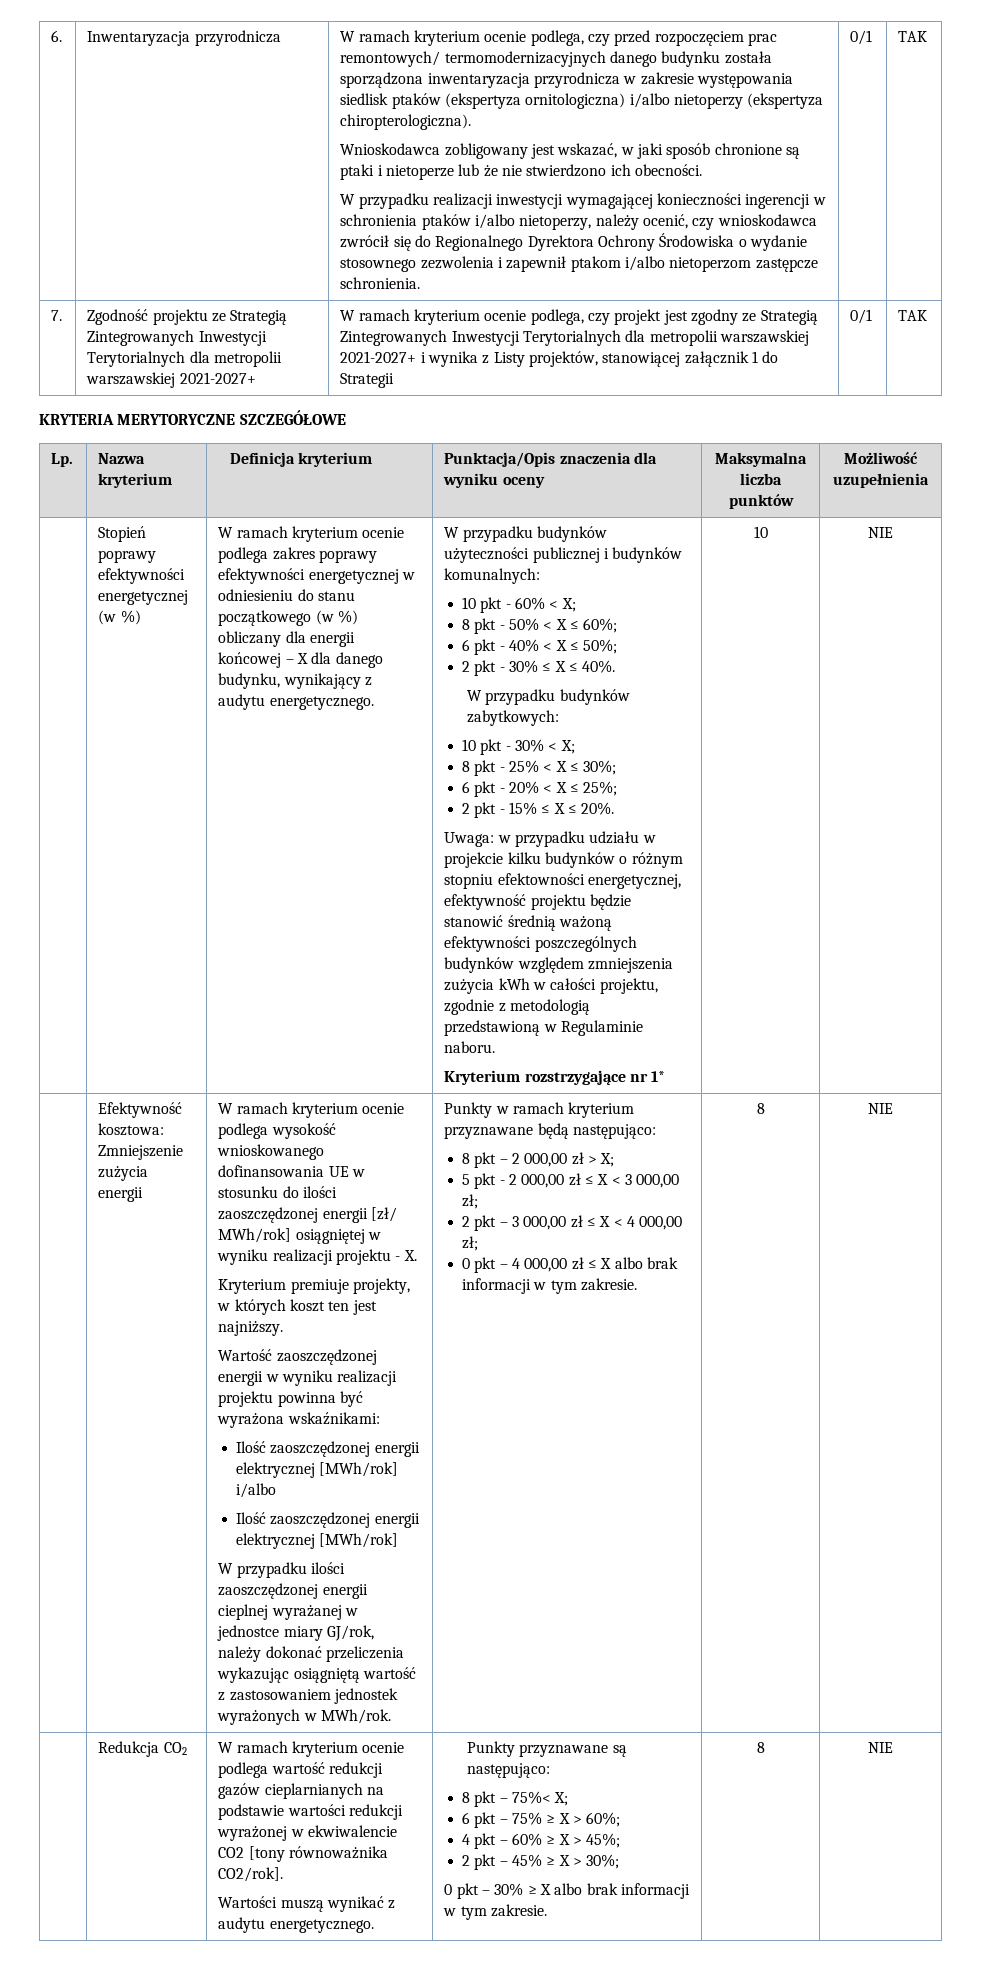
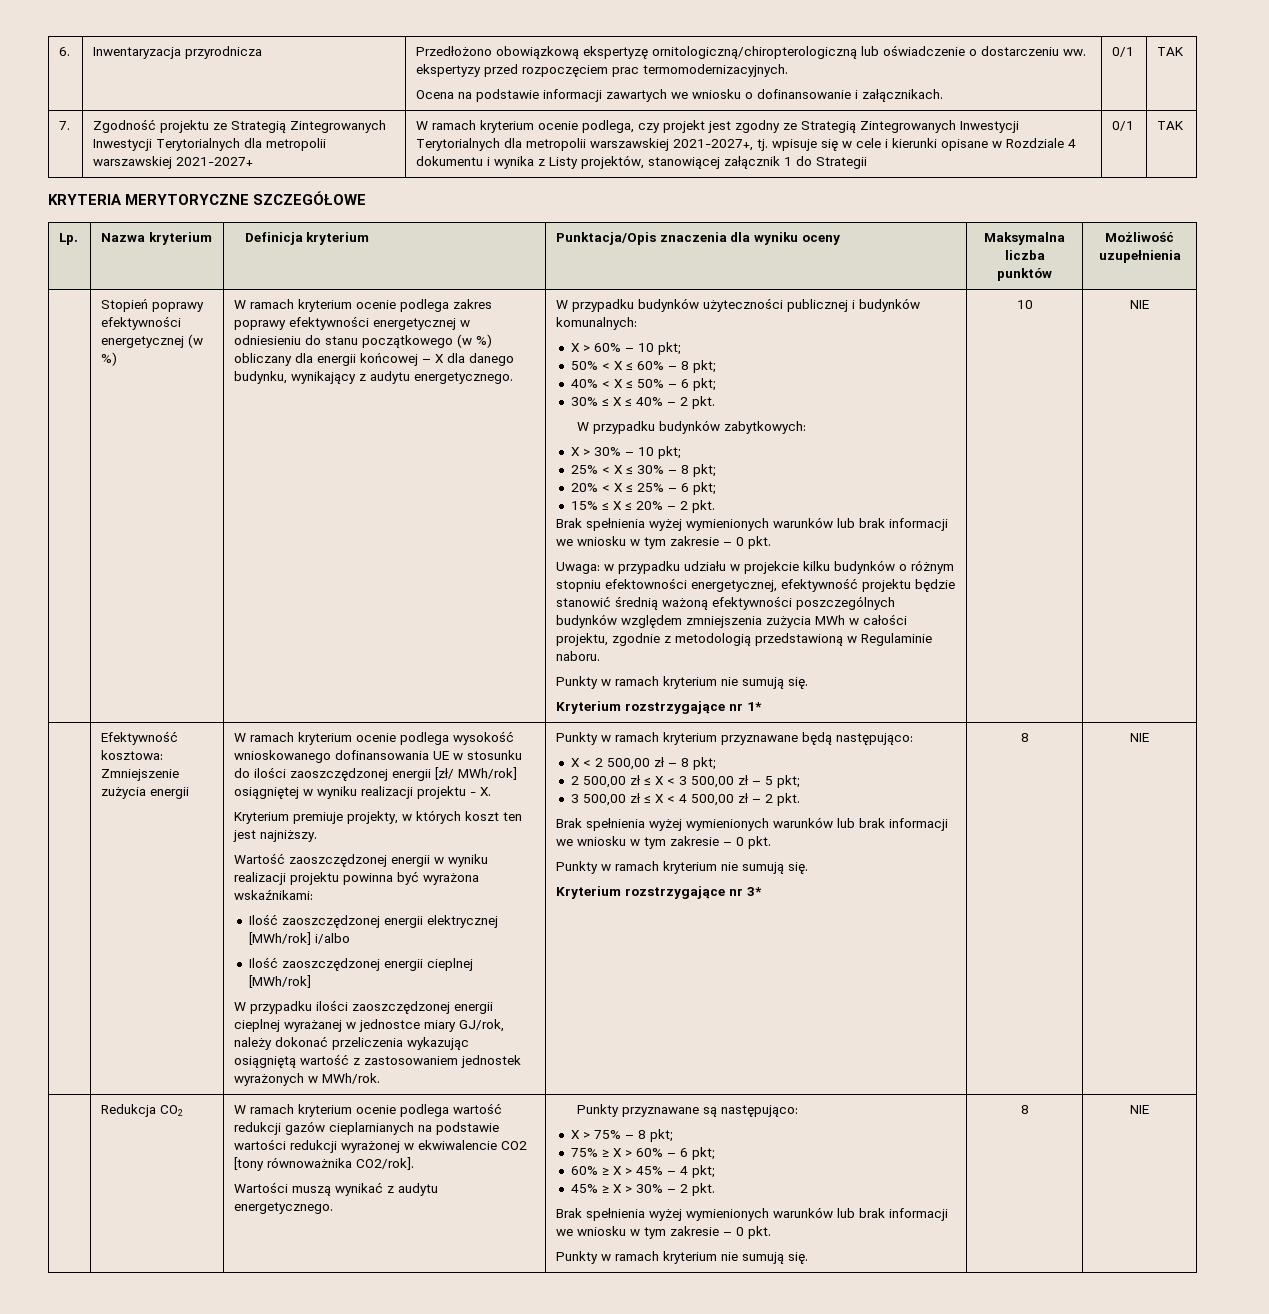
- W ramach kryterium ocenie podlega, czy przed rozpoczęciem prac remontowych/ termomodernizacyjnych danego budynku została sporządzona inwentaryzacja przyrodnicza w zakresie występowania siedlisk ptaków (ekspertyza ornitologiczna) i/albo nietoperzy (ekspertyza chiropterologiczna).
- Wnioskodawca zobligowany jest wskazać, w jaki sposób chronione są ptaki i nietoperze lub że nie stwierdzono ich obecności.
- W przypadku realizacji inwestycji wymagającej konieczności ingerencji w schronienia ptaków i/albo nietoperzy, należy ocenić, czy wnioskodawca zwrócił się do Regionalnego Dyrektora Ochrony Środowiska o wydanie stosownego zezwolenia i zapewnił ptakom i/albo nietoperzom zastępcze schronienia.
+ Przedłożono obowiązkową ekspertyzę ornitologiczną/chiropterologiczną lub oświadczenie o dostarczeniu ww. ekspertyzy przed rozpoczęciem prac termomodernizacyjnych.
+ Ocena na podstawie informacji zawartych we wniosku o dofinansowanie i załącznikach.
- W ramach kryterium ocenie podlega, czy projekt jest zgodny ze Strategią Zintegrowanych Inwestycji Terytorialnych dla metropolii warszawskiej 2021-2027+ i wynika z Listy projektów, stanowiącej załącznik 1 do Strategii
+ W ramach kryterium ocenie podlega, czy projekt jest zgodny ze Strategią Zintegrowanych Inwestycji Terytorialnych dla metropolii warszawskiej 2021-2027+, tj. wpisuje się w cele i kierunki opisane w Rozdziale 4 dokumentu i wynika z Listy projektów, stanowiącej załącznik 1 do Strategii
- 10 pkt - 60% < X;
- 8 pkt - 50% < X ≤ 60%;
- 6 pkt - 40% < X ≤ 50%;
- 2 pkt - 30% ≤ X ≤ 40%.
+ X > 60% – 10 pkt;
+ 50% < X ≤ 60% – 8 pkt;
+ 40% < X ≤ 50% – 6 pkt;
+ 30% ≤ X ≤ 40% – 2 pkt.
  W przypadku budynków zabytkowych:
- 10 pkt - 30% < X;
- 8 pkt - 25% < X ≤ 30%;
- 6 pkt - 20% < X ≤ 25%;
- 2 pkt - 15% ≤ X ≤ 20%.
+ X > 30% – 10 pkt;
+ 25% < X ≤ 30% – 8 pkt;
+ 20% < X ≤ 25% – 6 pkt;
+ 15% ≤ X ≤ 20% – 2 pkt.
+ Brak spełnienia wyżej wymienionych warunków lub brak informacji we wniosku w tym zakresie – 0 pkt.
- Uwaga: w przypadku udziału w projekcie kilku budynków o różnym stopniu efektowności energetycznej, efektywność projektu będzie stanowić średnią ważoną efektywności poszczególnych budynków względem zmniejszenia zużycia kWh w całości projektu, zgodnie z metodologią przedstawioną w Regulaminie naboru.
+ Uwaga: w przypadku udziału w projekcie kilku budynków o różnym stopniu efektowności energetycznej, efektywność projektu będzie stanowić średnią ważoną efektywności poszczególnych budynków względem zmniejszenia zużycia MWh w całości projektu, zgodnie z metodologią przedstawioną w Regulaminie naboru.
+ Punkty w ramach kryterium nie sumują się.
  Ilość zaoszczędzonej energii elektrycznej [MWh/rok] i/albo
- Ilość zaoszczędzonej energii elektrycznej [MWh/rok]
+ Ilość zaoszczędzonej energii cieplnej [MWh/rok]
- 8 pkt – 2 000,00 zł > X;
- 5 pkt - 2 000,00 zł ≤ X < 3 000,00 zł;
- 2 pkt – 3 000,00 zł ≤ X < 4 000,00 zł;
- 0 pkt – 4 000,00 zł ≤ X albo brak informacji w tym zakresie.
+ X < 2 500,00 zł – 8 pkt;
+ 2 500,00 zł ≤ X < 3 500,00 zł – 5 pkt;
+ 3 500,00 zł ≤ X < 4 500,00 zł – 2 pkt.
+ Brak spełnienia wyżej wymienionych warunków lub brak informacji we wniosku w tym zakresie – 0 pkt.
+ Punkty w ramach kryterium nie sumują się.
+ Kryterium rozstrzygające nr 3*
- 8 pkt – 75%< X;
- 6 pkt – 75% ≥ X > 60%;
- 4 pkt – 60% ≥ X > 45%;
- 2 pkt – 45% ≥ X > 30%;
- 0 pkt – 30% ≥ X albo brak informacji w tym zakresie.
+ X > 75% – 8 pkt;
+ 75% ≥ X > 60% – 6 pkt;
+ 60% ≥ X > 45% – 4 pkt;
+ 45% ≥ X > 30% – 2 pkt.
+ Brak spełnienia wyżej wymienionych warunków lub brak informacji we wniosku w tym zakresie – 0 pkt.
+ Punkty w ramach kryterium nie sumują się.

